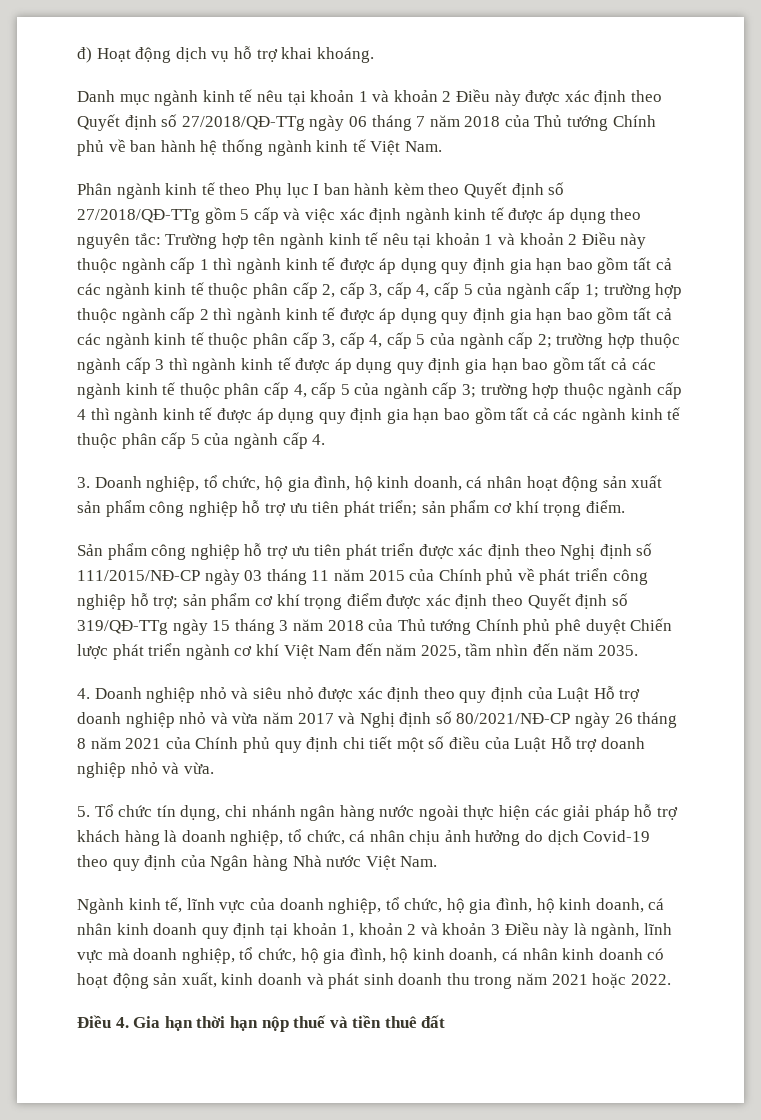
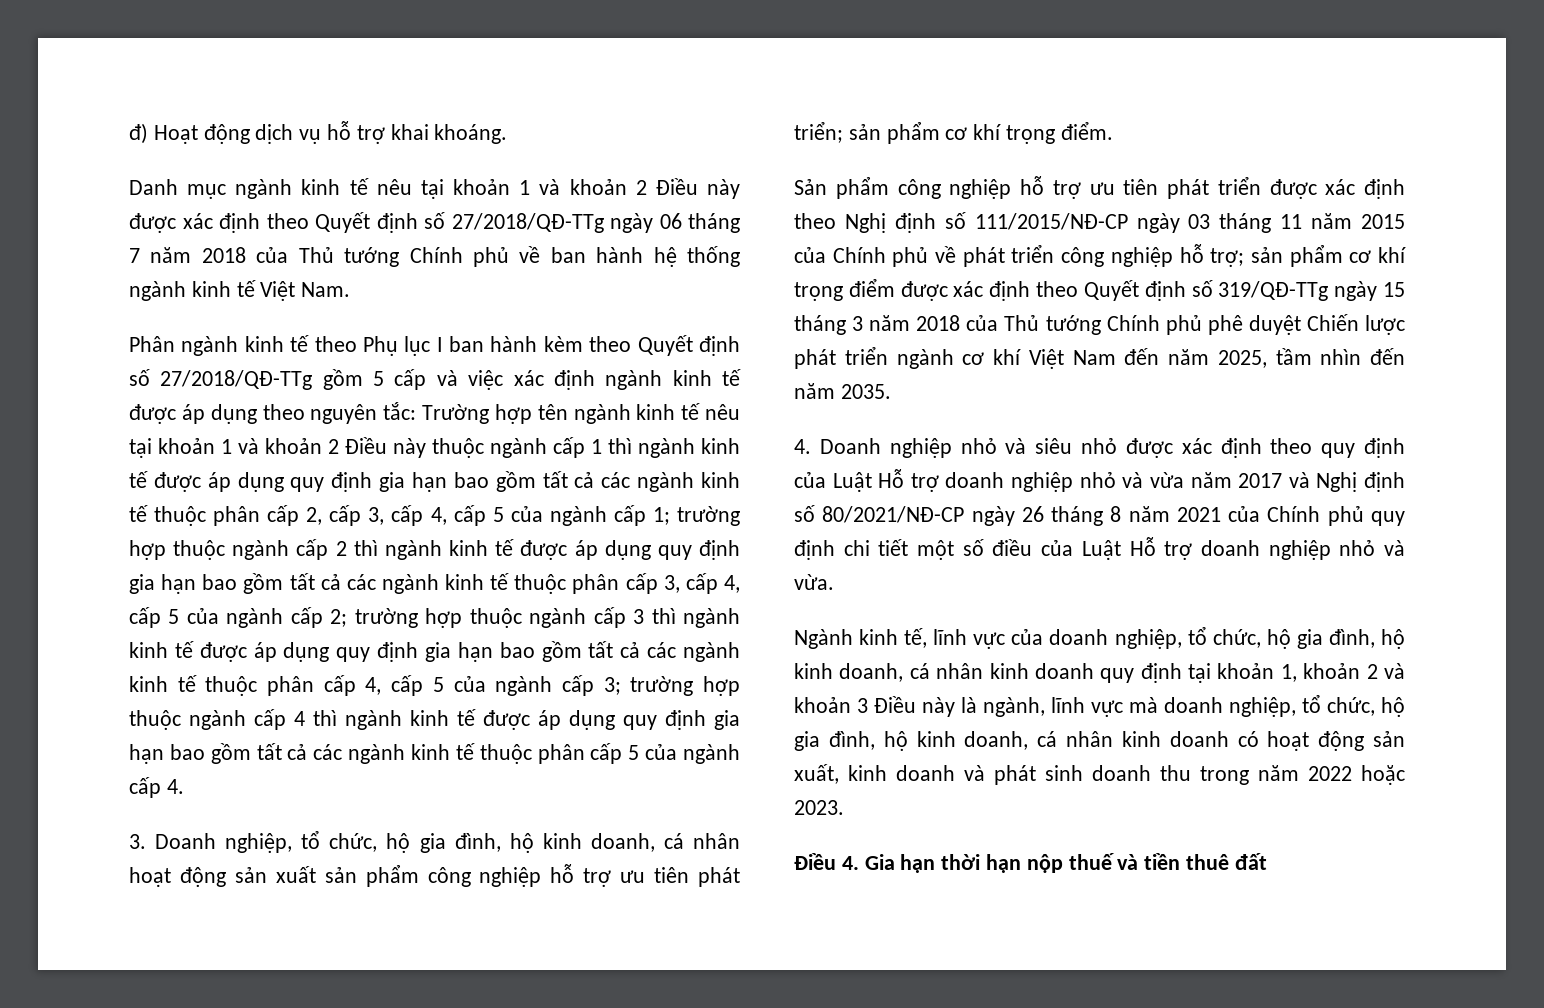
- 5. Tổ chức tín dụng, chi nhánh ngân hàng nước ngoài thực hiện các giải pháp hỗ trợ khách hàng là doanh nghiệp, tổ chức, cá nhân chịu ảnh hưởng do dịch Covid-19 theo quy định của Ngân hàng Nhà nước Việt Nam.
- Ngành kinh tế, lĩnh vực của doanh nghiệp, tổ chức, hộ gia đình, hộ kinh doanh, cá nhân kinh doanh quy định tại khoản 1, khoản 2 và khoản 3 Điều này là ngành, lĩnh vực mà doanh nghiệp, tổ chức, hộ gia đình, hộ kinh doanh, cá nhân kinh doanh có hoạt động sản xuất, kinh doanh và phát sinh doanh thu trong năm 2021 hoặc 2022.
+ Ngành kinh tế, lĩnh vực của doanh nghiệp, tổ chức, hộ gia đình, hộ kinh doanh, cá nhân kinh doanh quy định tại khoản 1, khoản 2 và khoản 3 Điều này là ngành, lĩnh vực mà doanh nghiệp, tổ chức, hộ gia đình, hộ kinh doanh, cá nhân kinh doanh có hoạt động sản xuất, kinh doanh và phát sinh doanh thu trong năm 2022 hoặc 2023.

